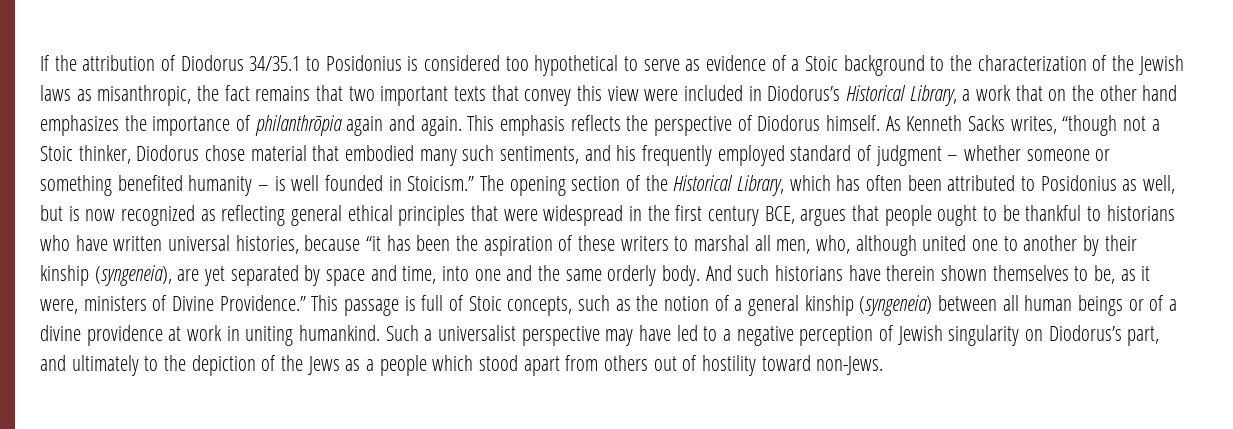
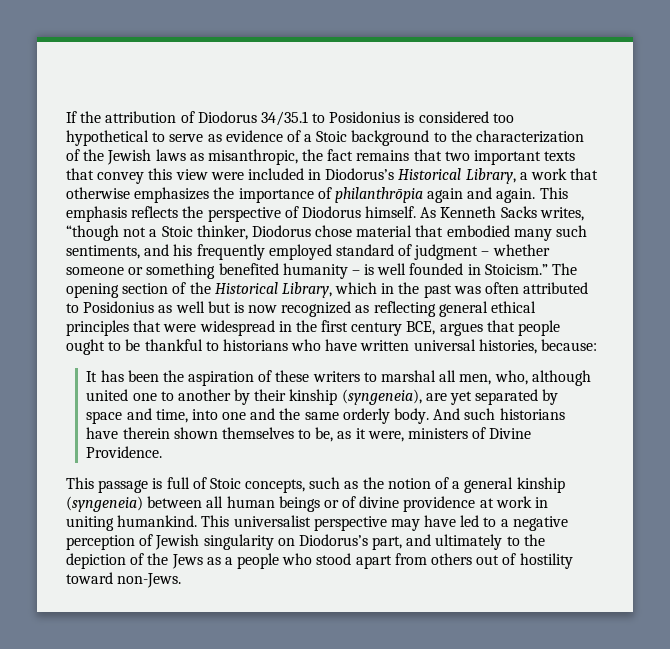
- If the attribution of Diodorus 34/35.1 to Posidonius is considered too hypothetical to serve as evidence of a Stoic background to the characterization of the Jewish laws as misanthropic, the fact remains that two important texts that convey this view were included in Diodorus’s Historical Library, a work that on the other hand emphasizes the importance of philanthrōpia again and again.
+ If the attribution of Diodorus 34/35.1 to Posidonius is considered too hypothetical to serve as evidence of a Stoic background to the characterization of the Jewish laws as misanthropic, the fact remains that two important texts that convey this view were included in Diodorus’s Historical Library, a work that otherwise emphasizes the importance of philanthrōpia again and again.
- The opening section of the Historical Library, which has often been attributed to Posidonius as well, but is now recognized as reflecting general ethical principles that were widespread in the first century BCE, argues that people ought to be thankful to historians who have written universal histories, because “it has been the aspiration of these writers to marshal all men, who, although united one to another by their kinship (syngeneia), are yet separated by space and time, into one and the same orderly body.
+ The opening section of the Historical Library, which in the past was often attributed to Posidonius as well but is now recognized as reflecting general ethical principles that were widespread in the first century BCE, argues that people ought to be thankful to historians who have written universal histories, because:
+ It has been the aspiration of these writers to marshal all men, who, although united one to another by their kinship (syngeneia), are yet separated by space and time, into one and the same orderly body.
- And such historians have therein shown themselves to be, as it were, ministers of Divine Providence.” This passage is full of Stoic concepts, such as the notion of a general kinship (syngeneia) between all human beings or of a divine providence at work in uniting humankind.
+ And such historians have therein shown themselves to be, as it were, ministers of Divine Providence.
+ This passage is full of Stoic concepts, such as the notion of a general kinship (syngeneia) between all human beings or of divine providence at work in uniting humankind.
- Such a universalist perspective may have led to a negative perception of Jewish singularity on Diodorus’s part, and ultimately to the depiction of the Jews as a people which stood apart from others out of hostility toward non-Jews.
+ This universalist perspective may have led to a negative perception of Jewish singularity on Diodorus’s part, and ultimately to the depiction of the Jews as a people who stood apart from others out of hostility toward non-Jews.

